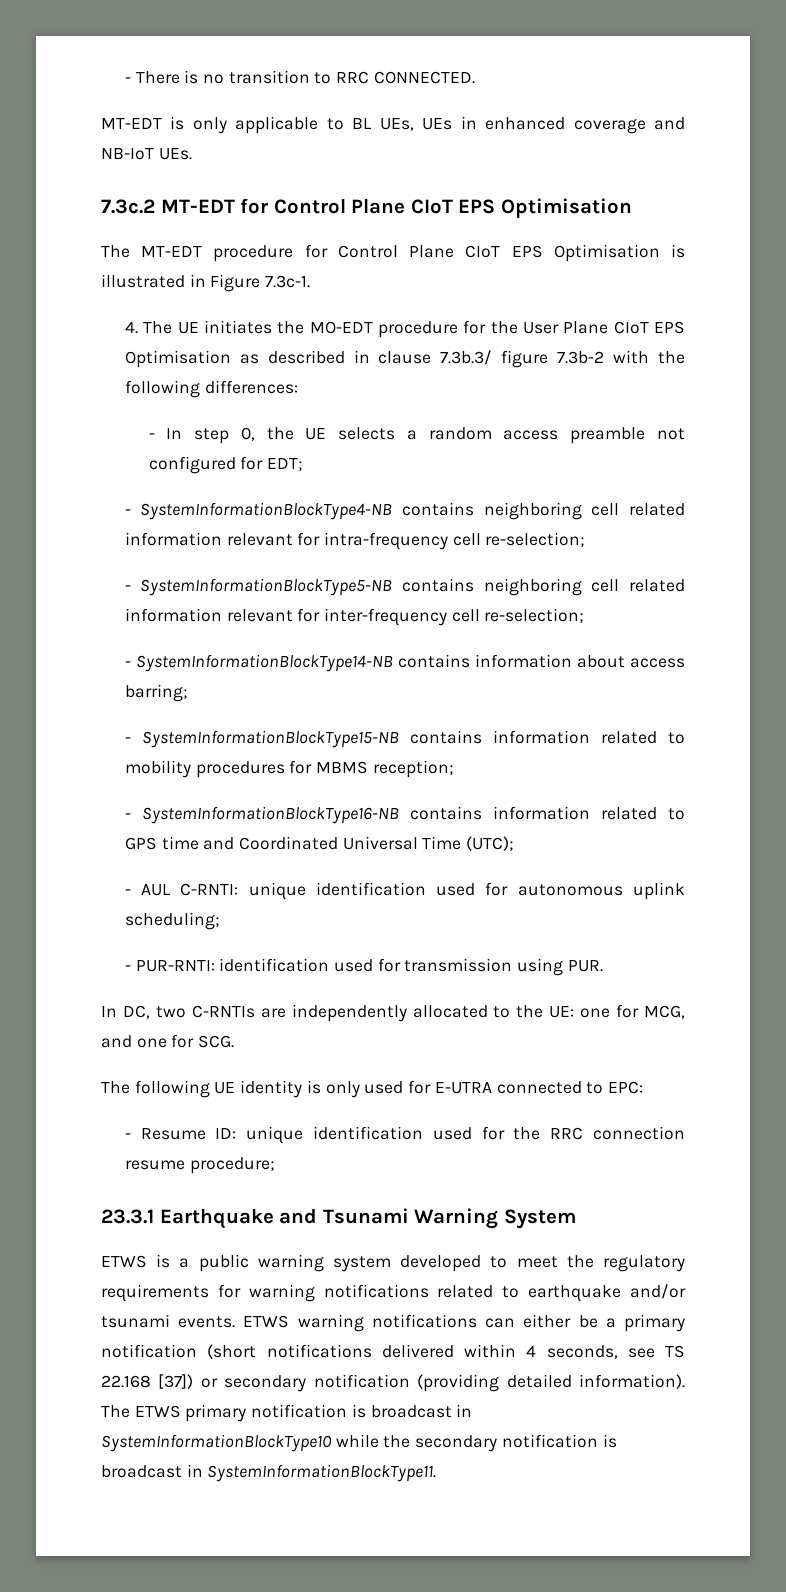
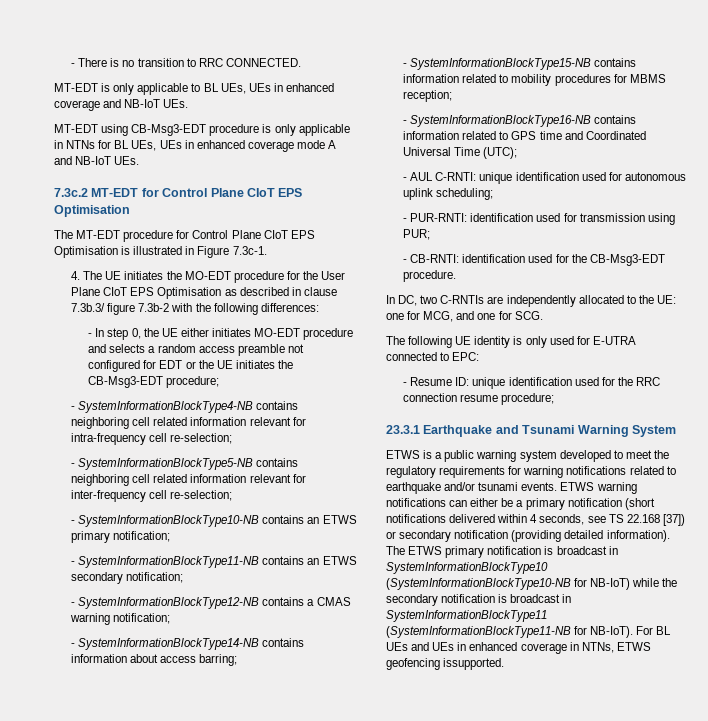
+ MT-EDT using CB-Msg3-EDT procedure is only applicable in NTNs for BL UEs, UEs in enhanced coverage mode A and NB-IoT UEs.
- - In step 0, the UE selects a random access preamble not configured for EDT;
+ - In step 0, the UE either initiates MO-EDT procedure and selects a random access preamble not configured for EDT or the UE initiates the CB-Msg3-EDT procedure;
+ - SystemInformationBlockType10-NB contains an ETWS primary notification;
+ - SystemInformationBlockType11-NB contains an ETWS secondary notification;
+ - SystemInformationBlockType12-NB contains a CMAS warning notification;
- - PUR-RNTI: identification used for transmission using PUR.
+ - PUR-RNTI: identification used for transmission using PUR;
+ - CB-RNTI: identification used for the CB-Msg3-EDT procedure.
- The ETWS primary notification is broadcast in SystemInformationBlockType10 while the secondary notification is broadcast in SystemInformationBlockType11.
+ The ETWS primary notification is broadcast in SystemInformationBlockType10 (SystemInformationBlockType10-NB for NB-IoT) while the secondary notification is broadcast in SystemInformationBlockType11 (SystemInformationBlockType11-NB for NB-IoT). For BL UEs and UEs in enhanced coverage in NTNs, ETWS geofencing issupported.

